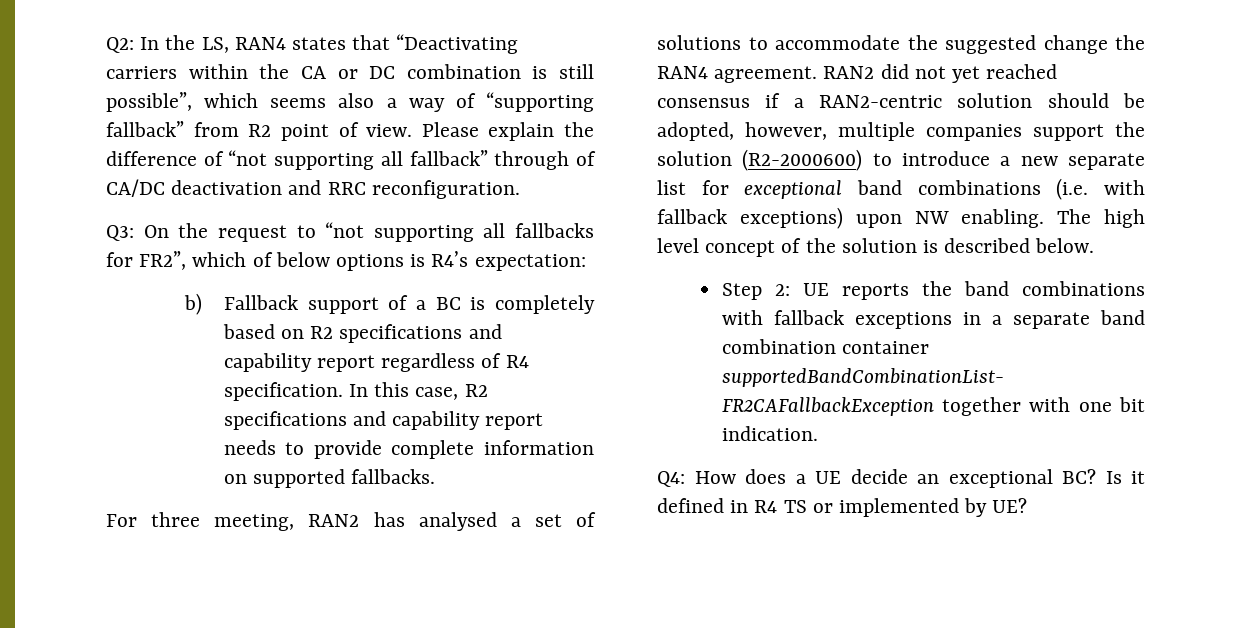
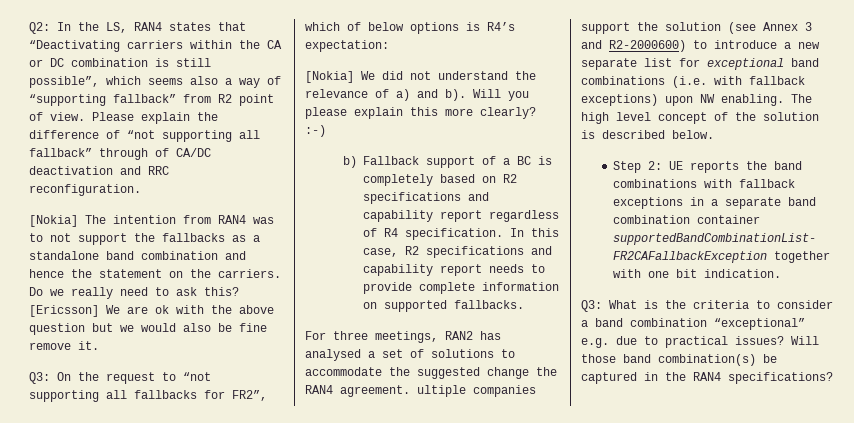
+ [Nokia] The intention from RAN4 was to not support the fallbacks as a standalone band combination and hence the statement on the carriers. Do we really need to ask this? [Ericsson] We are ok with the above question but we would also be fine remove it.
+ [Nokia] We did not understand the relevance of a) and b). Will you please explain this more clearly? :-)
- For three meeting, RAN2 has analysed a set of solutions to accommodate the suggested change the RAN4 agreement. RAN2 did not yet reached consensus if a RAN2-centric solution should be adopted, however, multiple companies support the solution (R2-2000600) to introduce a new separate list for exceptional band combinations (i.e. with fallback exceptions) upon NW enabling.
+ For three meetings, RAN2 has analysed a set of solutions to accommodate the suggested change the RAN4 agreement. ultiple companies support the solution (see Annex 3 and R2-2000600) to introduce a new separate list for exceptional band combinations (i.e. with fallback exceptions) upon NW enabling.
- Q4: How does a UE decide an exceptional BC? Is it defined in R4 TS or implemented by UE?
+ Q3: What is the criteria to consider a band combination “exceptional” e.g. due to practical issues? Will those band combination(s) be captured in the RAN4 specifications?

